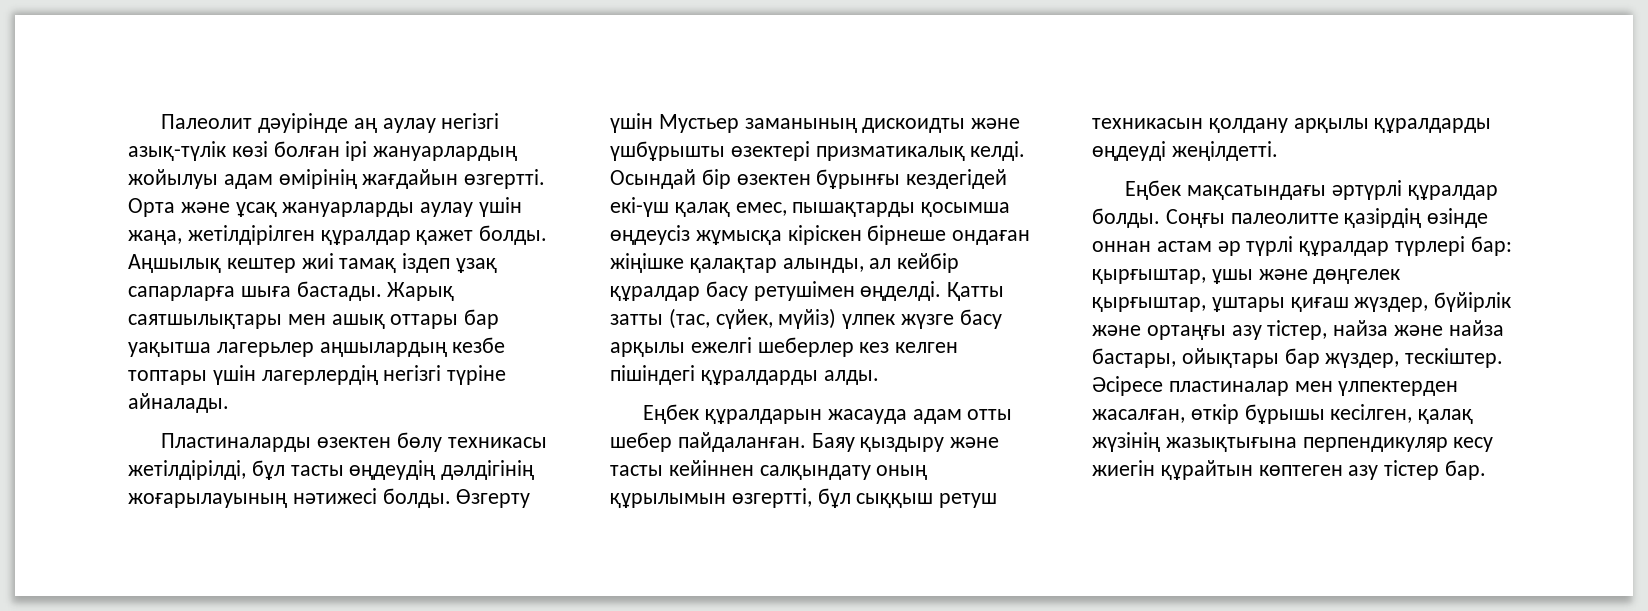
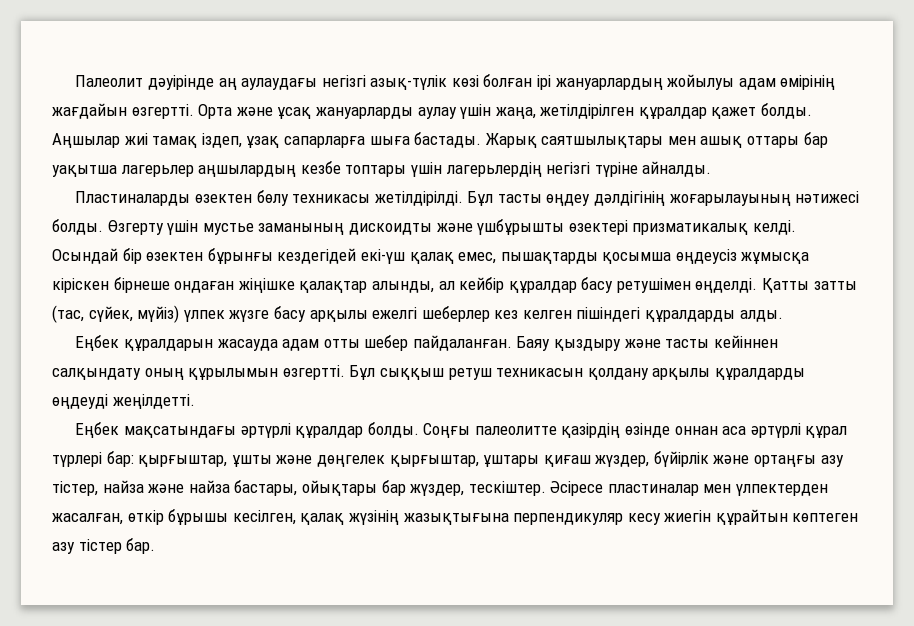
- Палеолит дәуірінде аң аулау негізгі азық-түлік көзі болған ірі жануарлардың жойылуы адам өмірінің жағдайын өзгертті.
+ Палеолит дәуірінде аң аулаудағы негізгі азық-түлік көзі болған ірі жануарлардың жойылуы адам өмірінің жағдайын өзгертті.
- Аңшылық кештер жиі тамақ іздеп ұзақ сапарларға шыға бастады.
+ Аңшылар жиі тамақ іздеп, ұзақ сапарларға шыға бастады.
- Жарық саятшылықтары мен ашық оттары бар уақытша лагерьлер аңшылардың кезбе топтары үшін лагерлердің негізгі түріне айналады.
+ Жарық саятшылықтары мен ашық оттары бар уақытша лагерьлер аңшылардың кезбе топтары үшін лагерьлердің негізгі түріне айналды.
- Пластиналарды өзектен бөлу техникасы жетілдірілді, бұл тасты өңдеудің дәлдігінің жоғарылауының нәтижесі болды.
+ Пластиналарды өзектен бөлу техникасы жетілдірілді. Бұл тасты өңдеу дәлдігінің жоғарылауының нәтижесі болды.
- Өзгерту үшін Мустьер заманының дискоидты және үшбұрышты өзектері призматикалық келді.
+ Өзгерту үшін мустье заманының дискоидты және үшбұрышты өзектері призматикалық келді.
- Баяу қыздыру және тасты кейіннен салқындату оның құрылымын өзгертті, бұл сыққыш ретуш техникасын қолдану арқылы құралдарды өңдеуді жеңілдетті.
+ Баяу қыздыру және тасты кейіннен салқындату оның құрылымын өзгертті. Бұл сыққыш ретуш техникасын қолдану арқылы құралдарды өңдеуді жеңілдетті.
- Соңғы палеолитте қазірдің өзінде оннан астам әр түрлі құралдар түрлері бар: қырғыштар, ұшы және дөңгелек қырғыштар, ұштары қиғаш жүздер, бүйірлік және ортаңғы азу тістер, найза және найза бастары, ойықтары бар жүздер, тескіштер.
+ Соңғы палеолитте қазірдің өзінде оннан аса әртүрлі құрал түрлері бар: қырғыштар, ұшты және дөңгелек қырғыштар, ұштары қиғаш жүздер, бүйірлік және ортаңғы азу тістер, найза және найза бастары, ойықтары бар жүздер, тескіштер.

